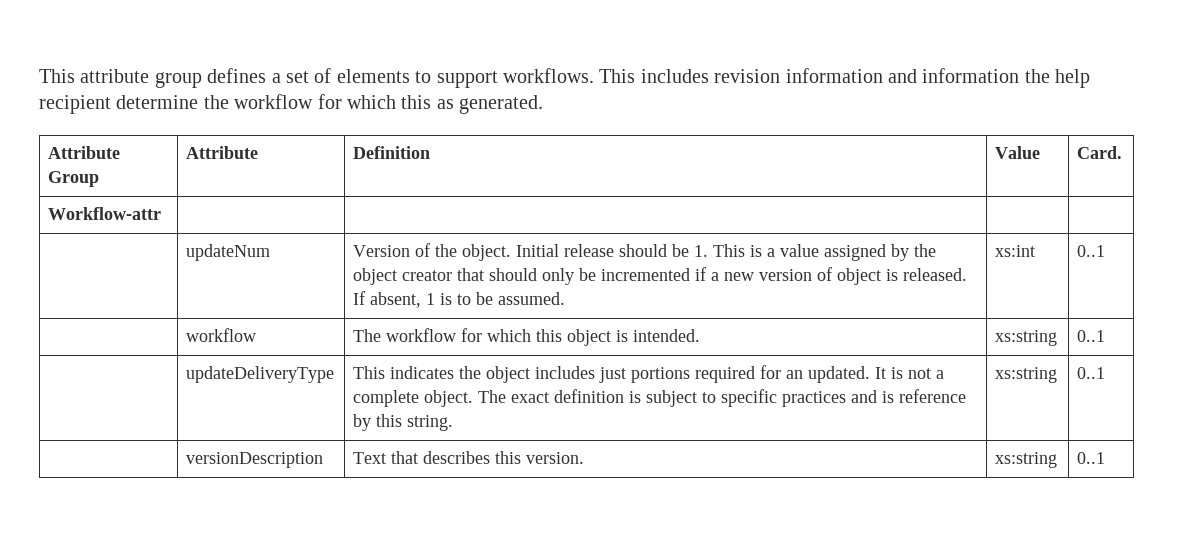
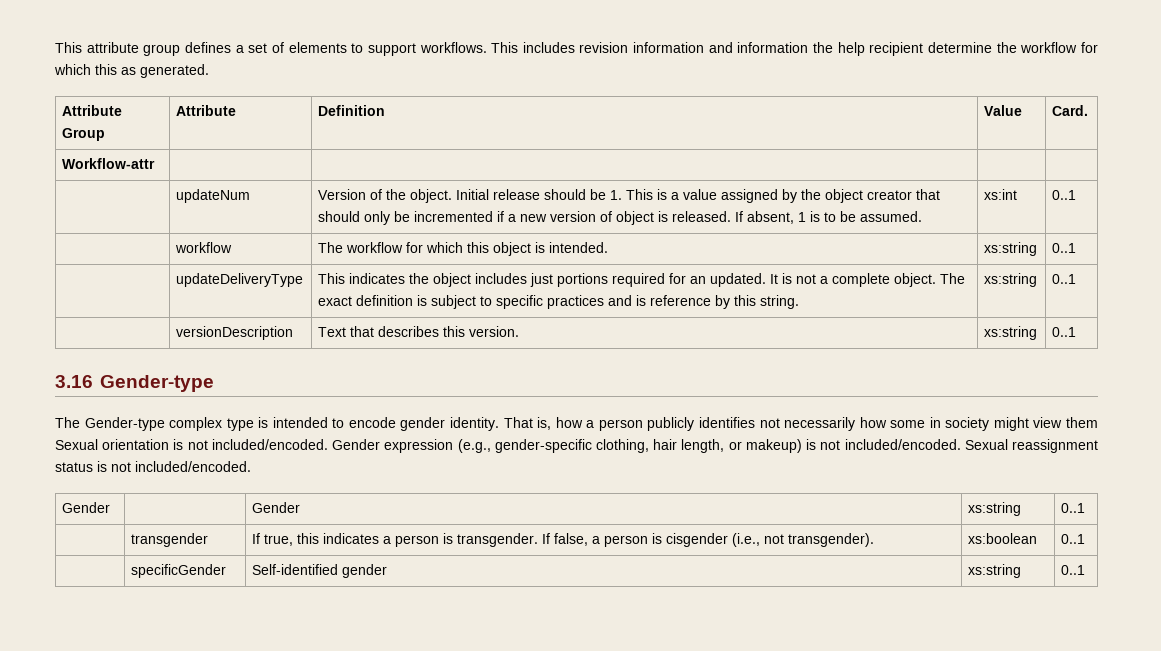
+ 3.16 Gender-type
+ The Gender-type complex type is intended to encode gender identity. That is, how a person publicly identifies not necessarily how some in society might view them Sexual orientation is not included/encoded. Gender expression (e.g., gender-specific clothing, hair length, or makeup) is not included/encoded. Sexual reassignment status is not included/encoded.
+ Gender | | Gender | xs:string | 0..1
+ | transgender | If true, this indicates a person is transgender. If false, a person is cisgender (i.e., not transgender). | xs:boolean | 0..1
+ | specificGender | Self-identified gender | xs:string | 0..1

